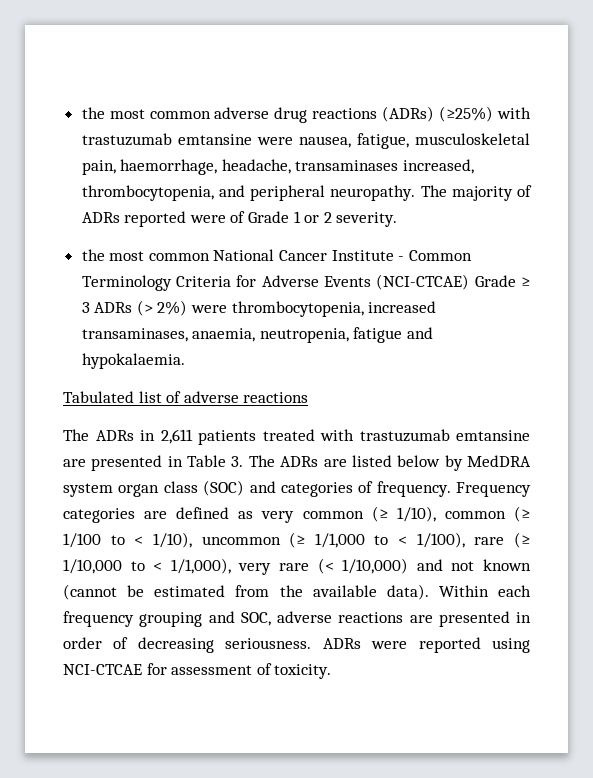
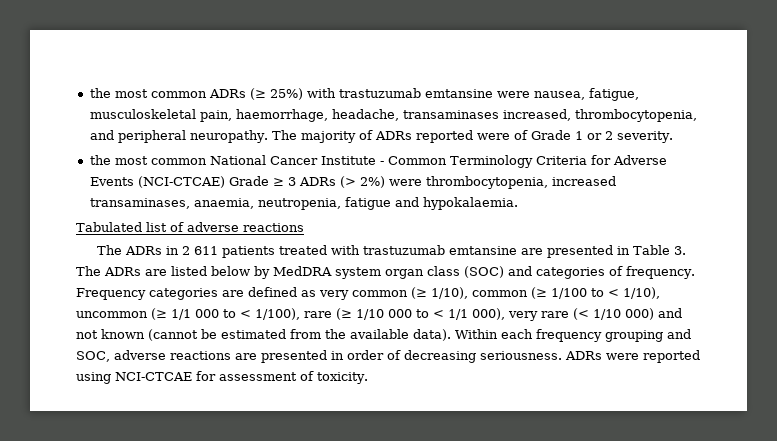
- the most common adverse drug reactions (ADRs) (≥25%) with trastuzumab emtansine were nausea, fatigue, musculoskeletal pain, haemorrhage, headache, transaminases increased, thrombocytopenia, and peripheral neuropathy.
+ the most common ADRs (≥ 25%) with trastuzumab emtansine were nausea, fatigue, musculoskeletal pain, haemorrhage, headache, transaminases increased, thrombocytopenia, and peripheral neuropathy.
- The ADRs in 2,611 patients treated with trastuzumab emtansine are presented in Table 3. The ADRs are listed below by MedDRA system organ class (SOC) and categories of frequency.
+ The ADRs in 2 611 patients treated with trastuzumab emtansine are presented in Table 3. The ADRs are listed below by MedDRA system organ class (SOC) and categories of frequency.
- Frequency categories are defined as very common (≥ 1/10), common (≥ 1/100 to < 1/10), uncommon (≥ 1/1,000 to < 1/100), rare (≥ 1/10,000 to < 1/1,000), very rare (< 1/10,000) and not known (cannot be estimated from the available data).
+ Frequency categories are defined as very common (≥ 1/10), common (≥ 1/100 to < 1/10), uncommon (≥ 1/1 000 to < 1/100), rare (≥ 1/10 000 to < 1/1 000), very rare (< 1/10 000) and not known (cannot be estimated from the available data).

